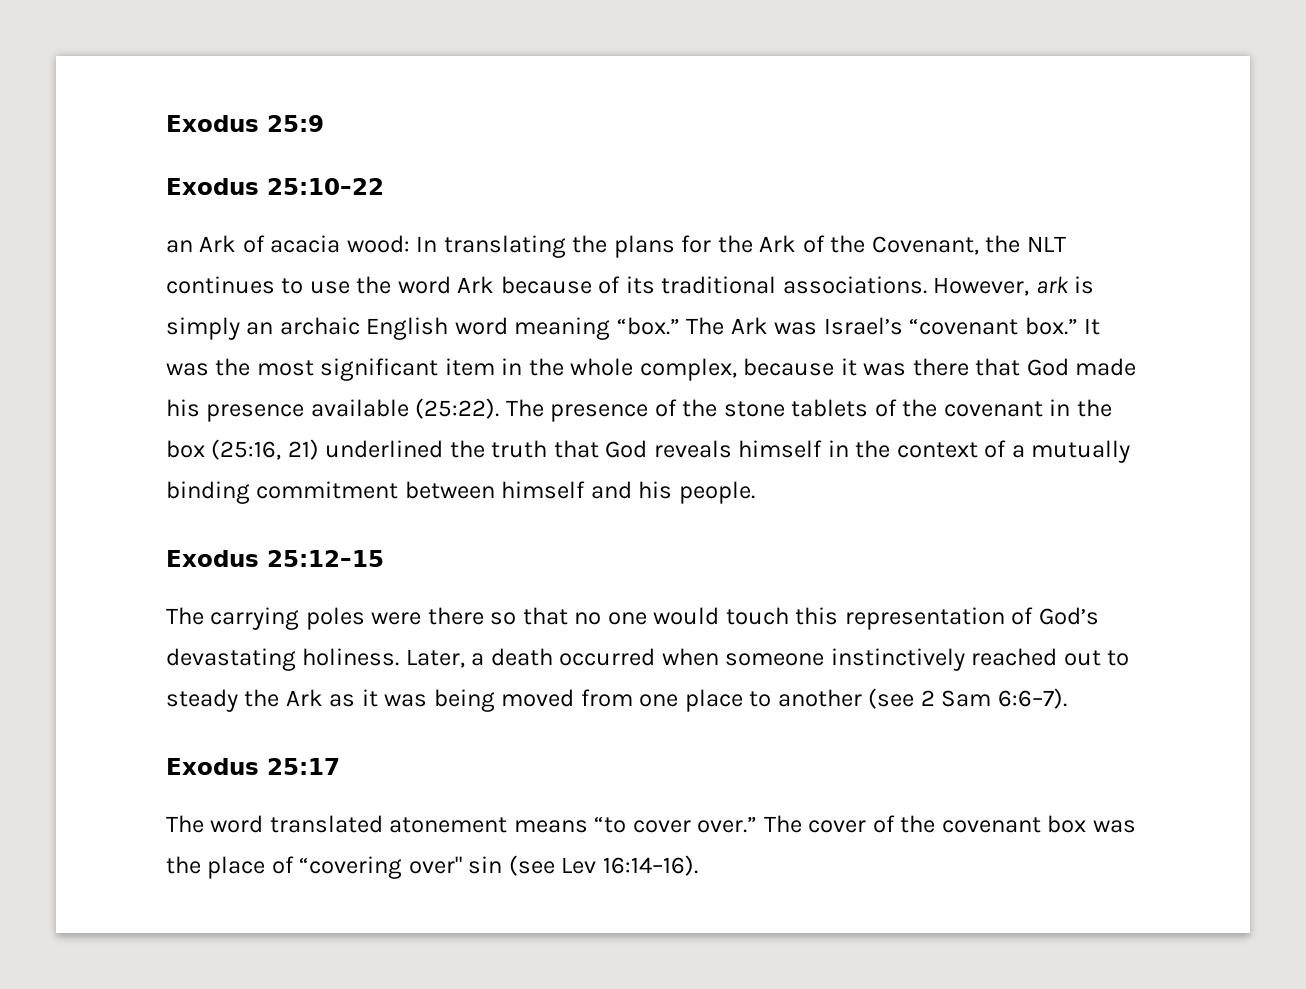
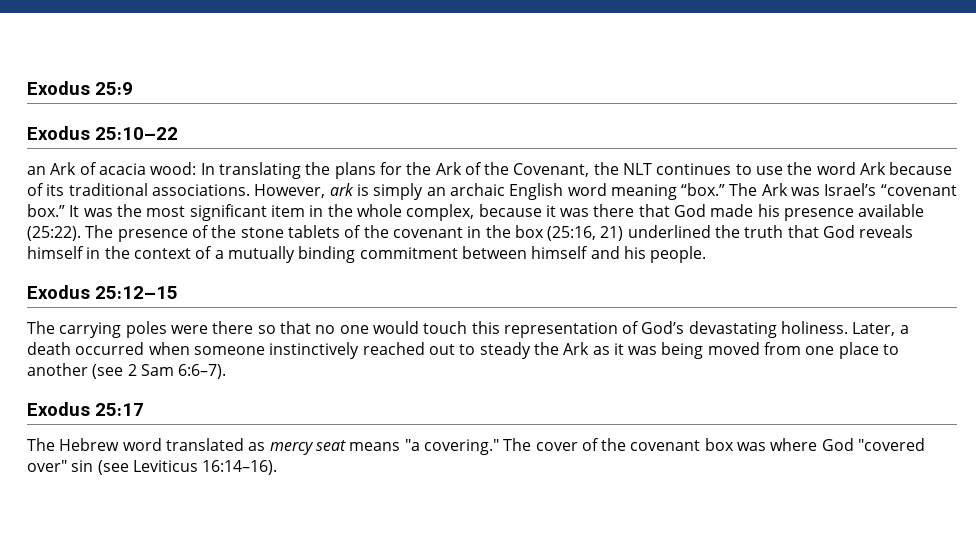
- The word translated atonement means “to cover over.”
+ The Hebrew word translated as mercy seat means "a covering."
- The cover of the covenant box was the place of “covering over" sin (see Lev 16:14–16).
+ The cover of the covenant box was where God "covered over" sin (see Leviticus 16:14–16).

